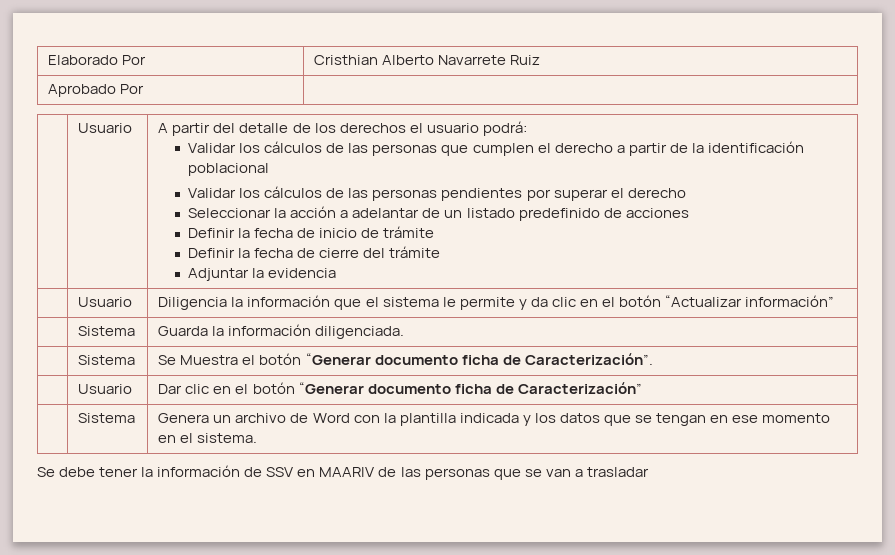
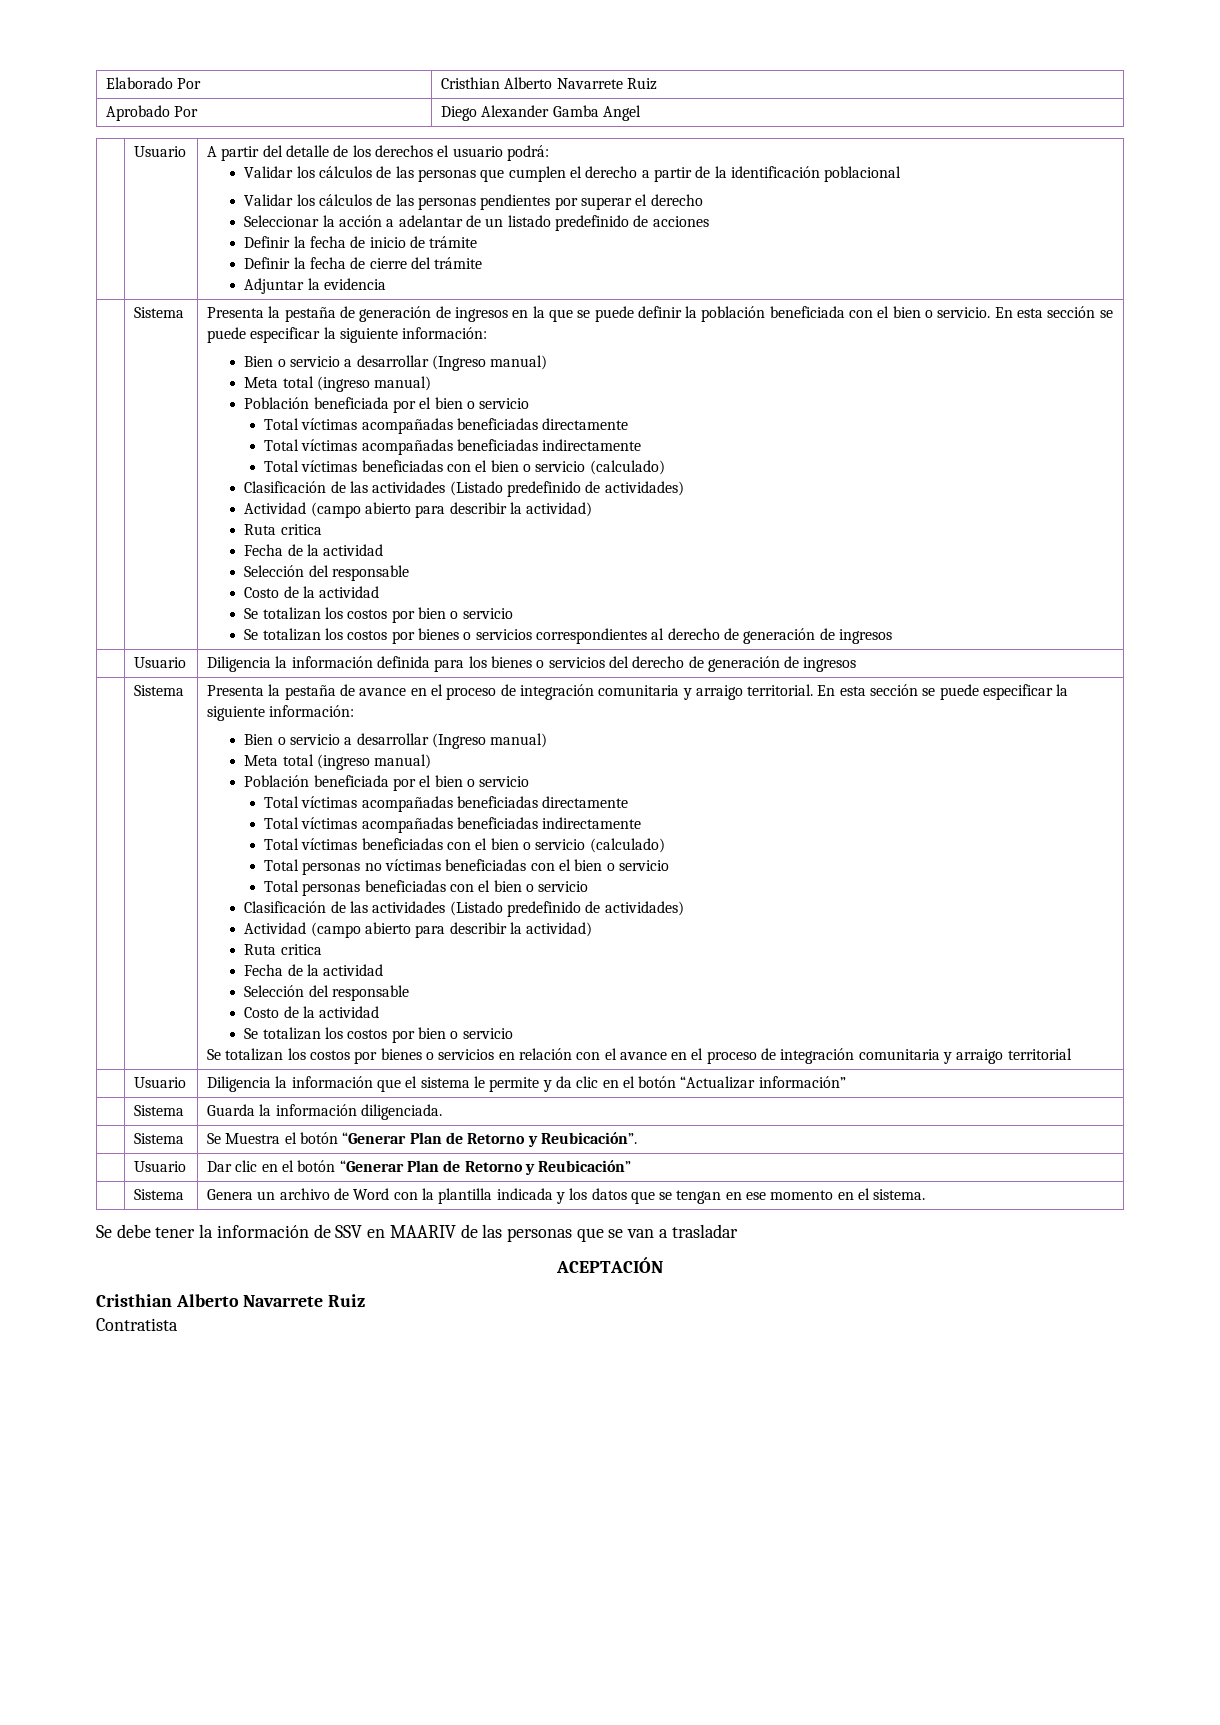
- Aprobado Por |
+ Aprobado Por | Diego Alexander Gamba Angel
+ Sistema | Presenta la pestaña de generación de ingresos en la que se puede definir la población beneficiada con el bien o servicio. En esta sección se puede especificar la siguiente información:
+ Bien o servicio a desarrollar (Ingreso manual)
+ Meta total (ingreso manual)
+ Población beneficiada por el bien o servicio
+ Total víctimas acompañadas beneficiadas directamente
+ Total víctimas acompañadas beneficiadas indirectamente
+ Total víctimas beneficiadas con el bien o servicio (calculado)
+ Clasificación de las actividades (Listado predefinido de actividades)
+ Actividad (campo abierto para describir la actividad)
+ Ruta critica
+ Fecha de la actividad
+ Selección del responsable
+ Costo de la actividad
+ Se totalizan los costos por bien o servicio
+ Se totalizan los costos por bienes o servicios correspondientes al derecho de generación de ingresos
+ | Usuario | Diligencia la información definida para los bienes o servicios del derecho de generación de ingresos
+ | Sistema | Presenta la pestaña de avance en el proceso de integración comunitaria y arraigo territorial. En esta sección se puede especificar la siguiente información:
+ Bien o servicio a desarrollar (Ingreso manual)
+ Meta total (ingreso manual)
+ Población beneficiada por el bien o servicio
+ Total víctimas acompañadas beneficiadas directamente
+ Total víctimas acompañadas beneficiadas indirectamente
+ Total víctimas beneficiadas con el bien o servicio (calculado)
+ Total personas no víctimas beneficiadas con el bien o servicio
+ Total personas beneficiadas con el bien o servicio
+ Clasificación de las actividades (Listado predefinido de actividades)
+ Actividad (campo abierto para describir la actividad)
+ Ruta critica
+ Fecha de la actividad
+ Selección del responsable
+ Costo de la actividad
+ Se totalizan los costos por bien o servicio
+ Se totalizan los costos por bienes o servicios en relación con el avance en el proceso de integración comunitaria y arraigo territorial
- | Sistema | Se Muestra el botón “Generar documento ficha de Caracterización”.
+ | Sistema | Se Muestra el botón “Generar Plan de Retorno y Reubicación”.
- | Usuario | Dar clic en el botón “Generar documento ficha de Caracterización”
+ | Usuario | Dar clic en el botón “Generar Plan de Retorno y Reubicación”
+ ACEPTACIÓN
+ Cristhian Alberto Navarrete Ruiz
+ Contratista

